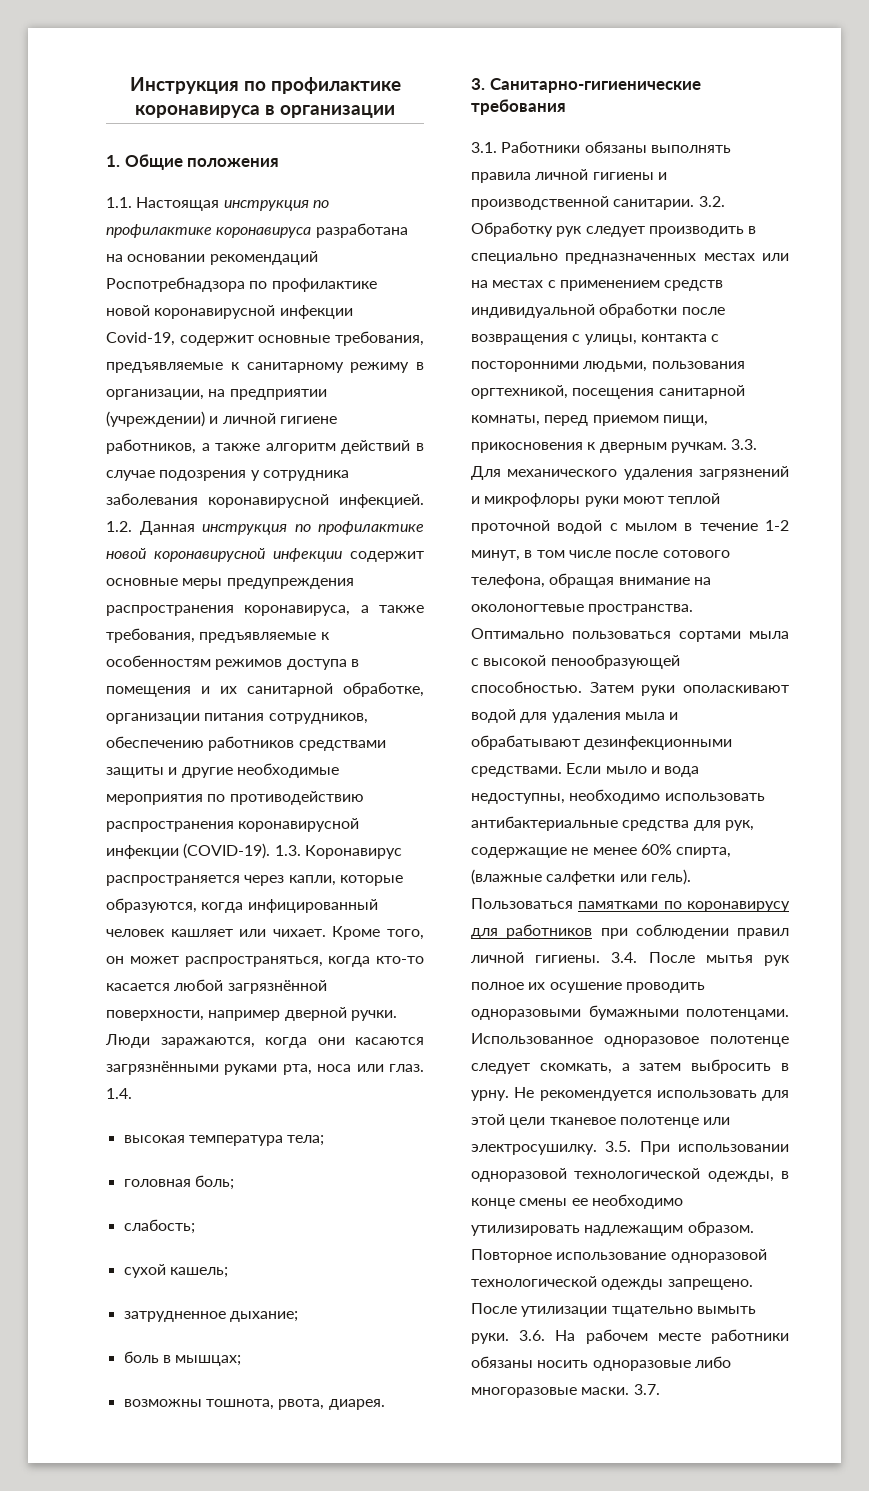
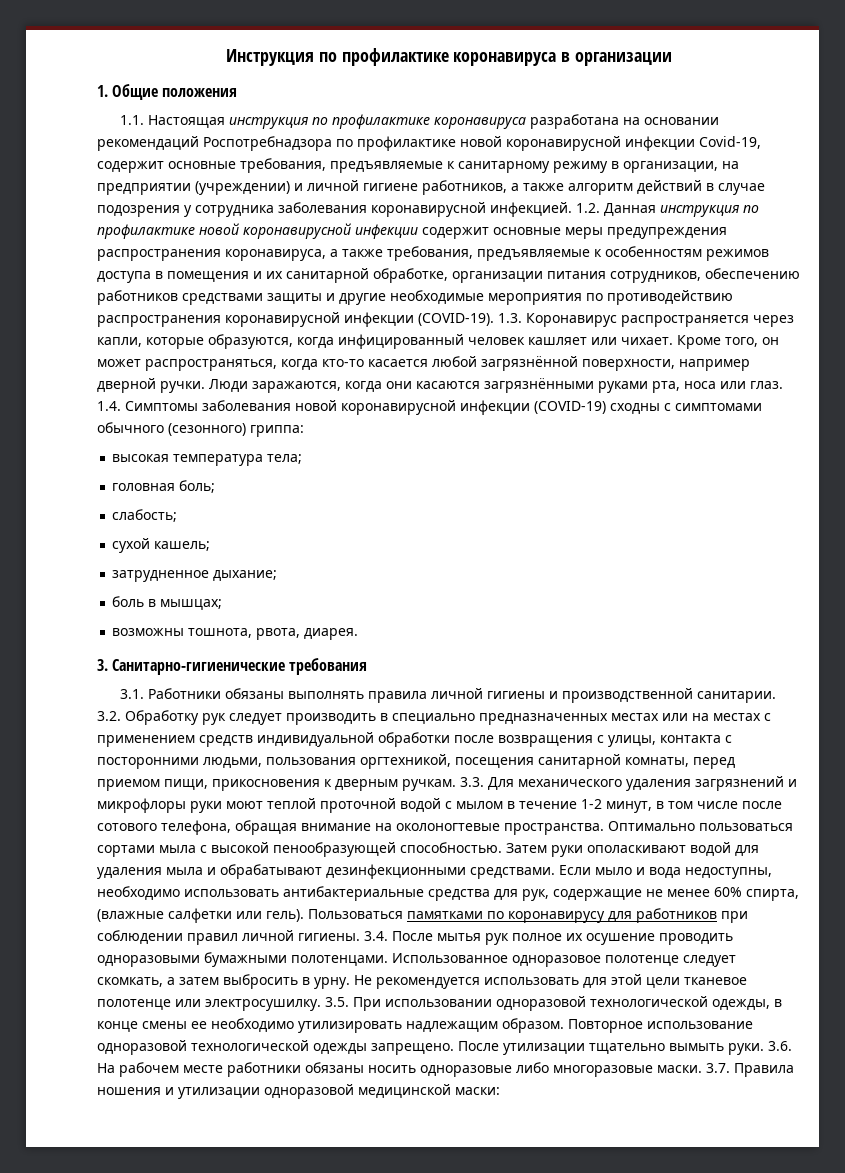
- 1.4.
+ 1.4. Симптомы заболевания новой коронавирусной инфекции (COVID-19) сходны с симптомами обычного (сезонного) гриппа:
- 3.7.
+ 3.7. Правила ношения и утилизации одноразовой медицинской маски:

